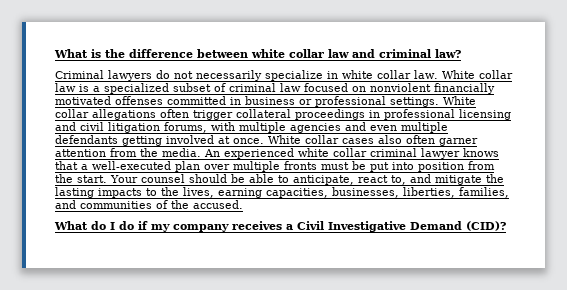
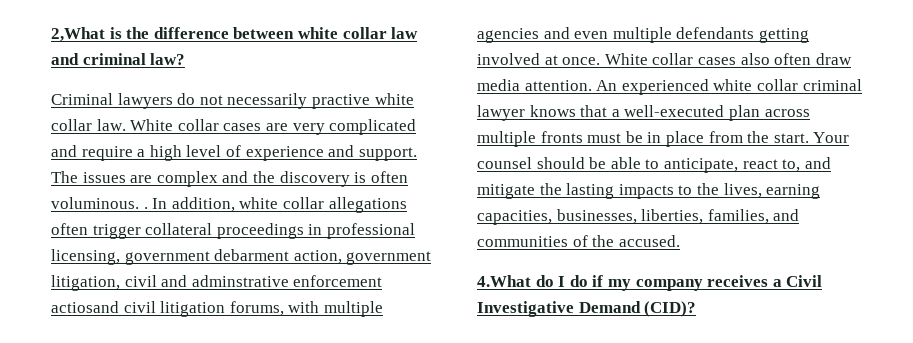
- What is the difference between white collar law and criminal law?
+ 2,What is the difference between white collar law and criminal law?
- Criminal lawyers do not necessarily specialize in white collar law.
+ Criminal lawyers do not necessarily practive white collar law.
- White collar law is a specialized subset of criminal law focused on nonviolent financially motivated offenses committed in business or professional settings. White collar allegations often trigger collateral proceedings in professional licensing and civil litigation forums, with multiple agencies and even multiple defendants getting involved at once.
+ White collar cases are very complicated and require a high level of experience and support. The issues are complex and the discovery is often voluminous. . In addition, white collar allegations often trigger collateral proceedings in professional licensing, government debarment action, government litigation, civil and adminstrative enforcement actiosand civil litigation forums, with multiple agencies and even multiple defendants getting involved at once.
- White collar cases also often garner attention from the media.
+ White collar cases also often draw media attention.
- An experienced white collar criminal lawyer knows that a well-executed plan over multiple fronts must be put into position from the start.
+ An experienced white collar criminal lawyer knows that a well-executed plan across multiple fronts must be in place from the start.
- What do I do if my company receives a Civil Investigative Demand (CID)?
+ 4.What do I do if my company receives a Civil Investigative Demand (CID)?

